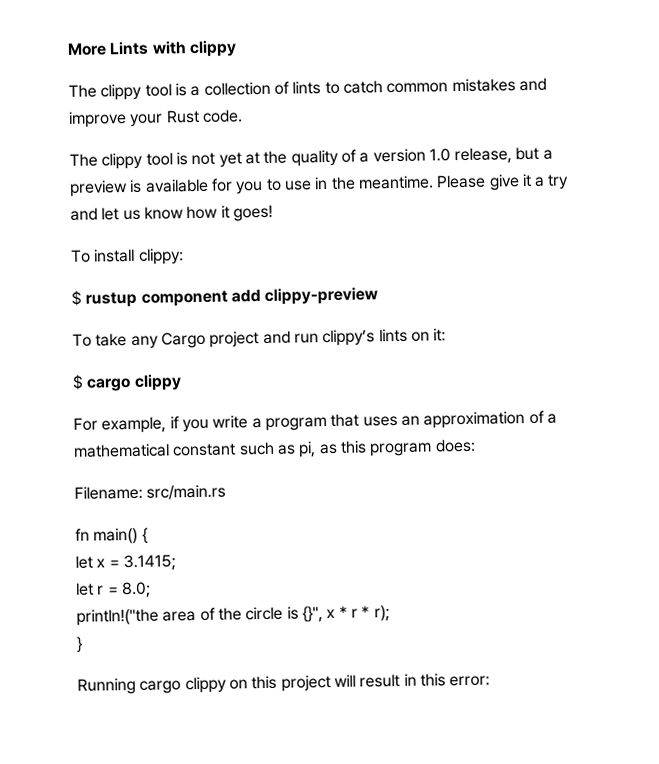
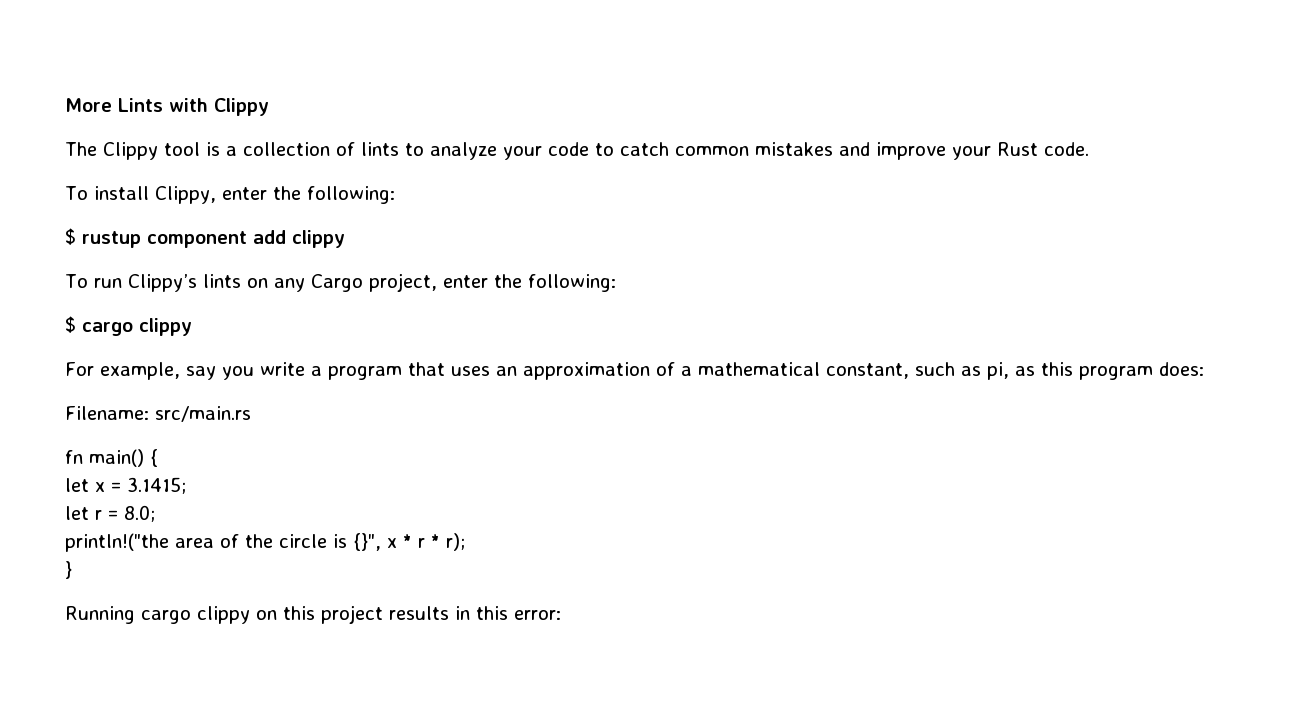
- More Lints with clippy
- The clippy tool is a collection of lints to catch common mistakes and improve your Rust code.
+ More Lints with Clippy
+ The Clippy tool is a collection of lints to analyze your code to catch common mistakes and improve your Rust code.
- The clippy tool is not yet at the quality of a version 1.0 release, but a preview is available for you to use in the meantime. Please give it a try and let us know how it goes!
- To install clippy:
+ To install Clippy, enter the following:
- $ rustup component add clippy-preview
- To take any Cargo project and run clippy’s lints on it:
+ $ rustup component add clippy
+ To run Clippy’s lints on any Cargo project, enter the following:
- For example, if you write a program that uses an approximation of a mathematical constant such as pi, as this program does:
+ For example, say you write a program that uses an approximation of a mathematical constant, such as pi, as this program does:
- Running cargo clippy on this project will result in this error:
+ Running cargo clippy on this project results in this error:

